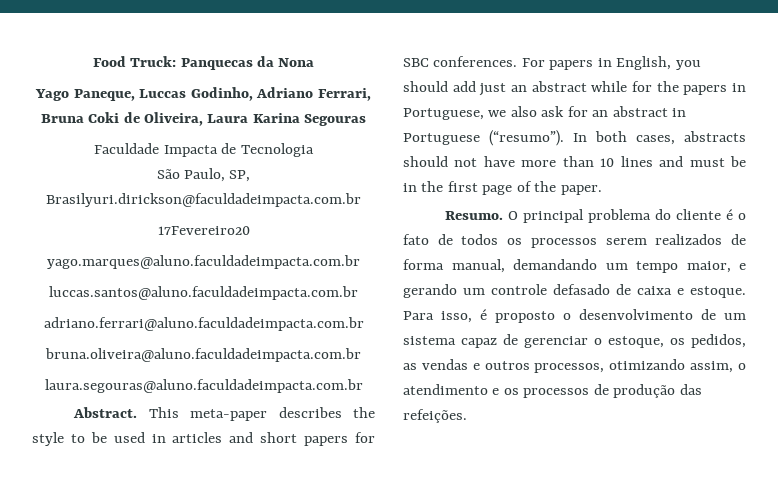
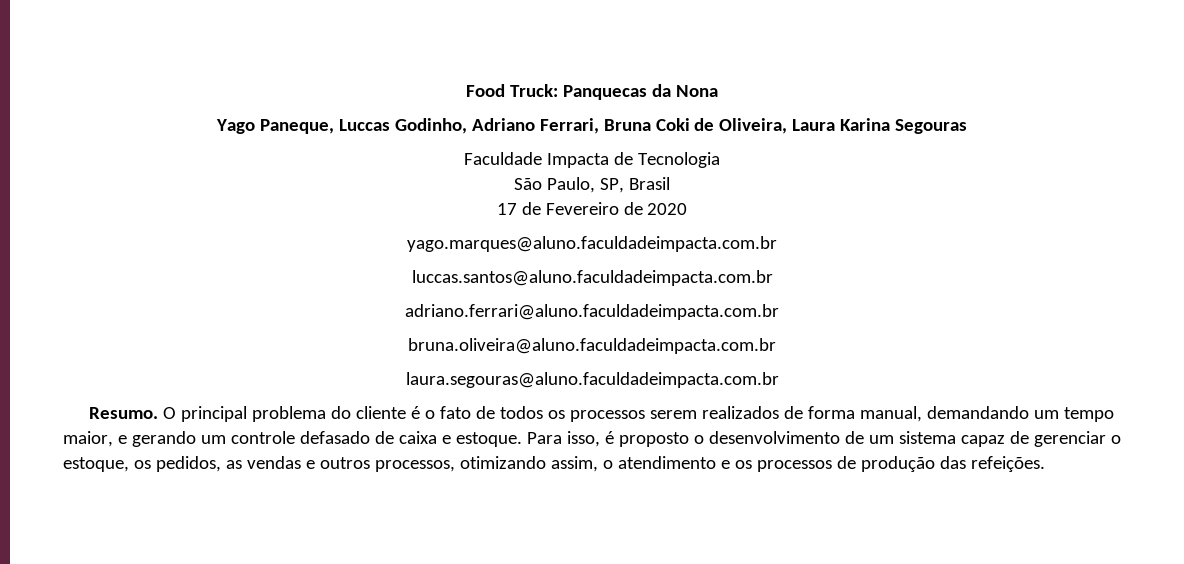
- São Paulo, SP, Brasilyuri.dirickson@faculdadeimpacta.com.br
- 17Fevereiro20
+ São Paulo, SP, Brasil
+ 17 de Fevereiro de 2020
- Abstract. This meta-paper describes the style to be used in articles and short papers for SBC conferences. For papers in English, you should add just an abstract while for the papers in Portuguese, we also ask for an abstract in Portuguese (“resumo”). In both cases, abstracts should not have more than 10 lines and must be in the first page of the paper.

